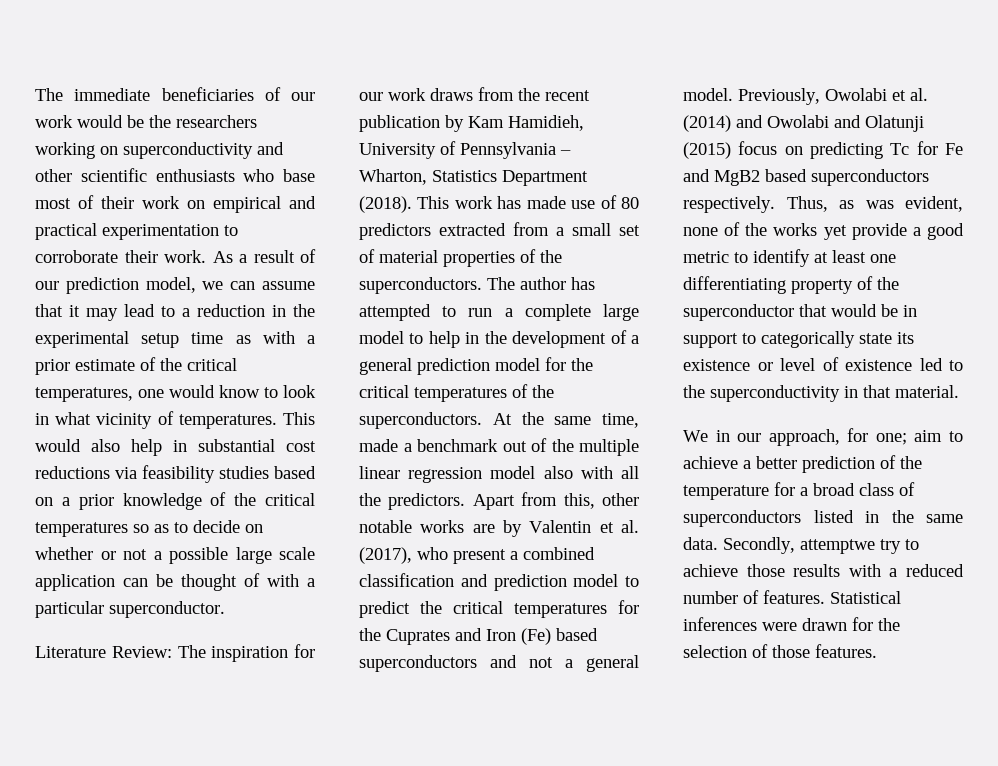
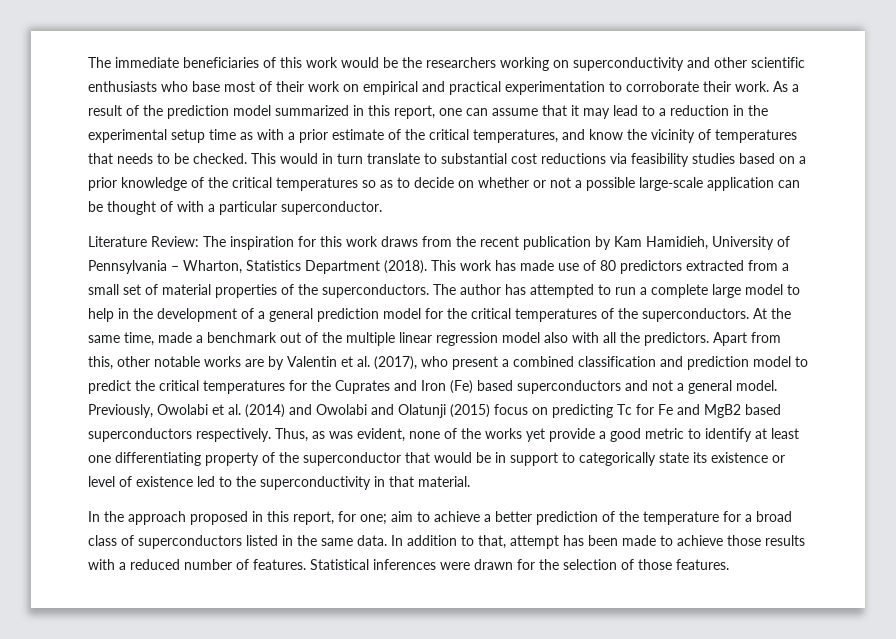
- The immediate beneficiaries of our work would be the researchers working on superconductivity and other scientific enthusiasts who base most of their work on empirical and practical experimentation to corroborate their work.
+ The immediate beneficiaries of this work would be the researchers working on superconductivity and other scientific enthusiasts who base most of their work on empirical and practical experimentation to corroborate their work.
- As a result of our prediction model, we can assume that it may lead to a reduction in the experimental setup time as with a prior estimate of the critical temperatures, one would know to look in what vicinity of temperatures. This would also help in substantial cost reductions via feasibility studies based on a prior knowledge of the critical temperatures so as to decide on whether or not a possible large scale application can be thought of with a particular superconductor.
+ As a result of the prediction model summarized in this report, one can assume that it may lead to a reduction in the experimental setup time as with a prior estimate of the critical temperatures, and know the vicinity of temperatures that needs to be checked. This would in turn translate to substantial cost reductions via feasibility studies based on a prior knowledge of the critical temperatures so as to decide on whether or not a possible large-scale application can be thought of with a particular superconductor.
- Literature Review: The inspiration for our work draws from the recent publication by Kam Hamidieh, University of Pennsylvania – Wharton, Statistics Department (2018).
+ Literature Review: The inspiration for this work draws from the recent publication by Kam Hamidieh, University of Pennsylvania – Wharton, Statistics Department (2018).
- We in our approach, for one; aim to achieve a better prediction of the temperature for a broad class of superconductors listed in the same data.
+ In the approach proposed in this report, for one; aim to achieve a better prediction of the temperature for a broad class of superconductors listed in the same data.
- Secondly, attemptwe try to achieve those results with a reduced number of features.
+ In addition to that, attempt has been made to achieve those results with a reduced number of features.

